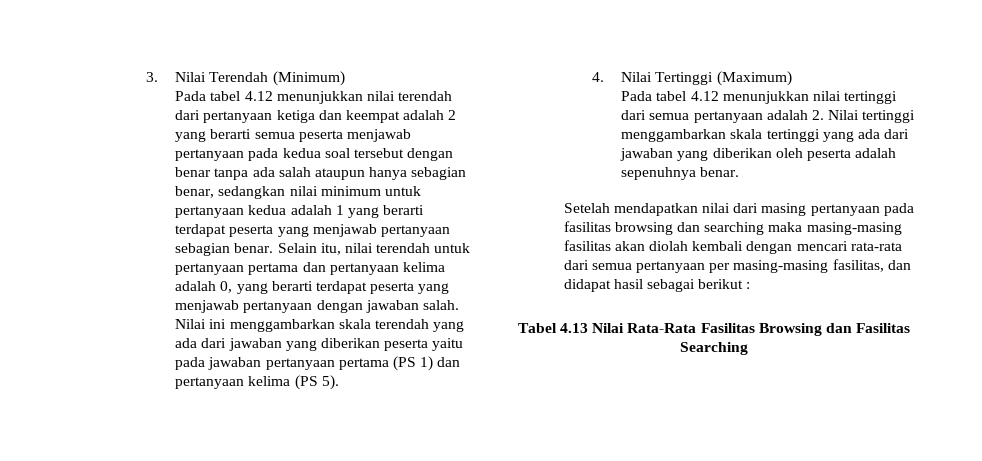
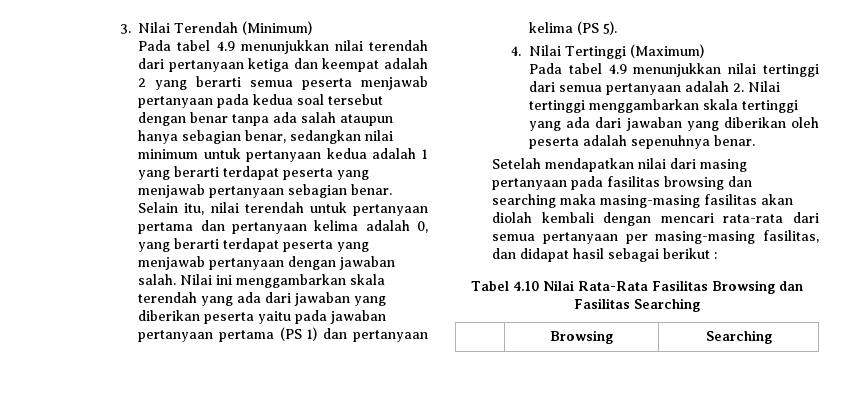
- Pada tabel 4.12 menunjukkan nilai terendah dari pertanyaan ketiga dan keempat adalah 2 yang berarti semua peserta menjawab pertanyaan pada kedua soal tersebut dengan benar tanpa ada salah ataupun hanya sebagian benar, sedangkan nilai minimum untuk pertanyaan kedua adalah 1 yang berarti terdapat peserta yang menjawab pertanyaan sebagian benar.
+ Pada tabel 4.9 menunjukkan nilai terendah dari pertanyaan ketiga dan keempat adalah 2 yang berarti semua peserta menjawab pertanyaan pada kedua soal tersebut dengan benar tanpa ada salah ataupun hanya sebagian benar, sedangkan nilai minimum untuk pertanyaan kedua adalah 1 yang berarti terdapat peserta yang menjawab pertanyaan sebagian benar.
- Pada tabel 4.12 menunjukkan nilai tertinggi dari semua pertanyaan adalah 2. Nilai tertinggi menggambarkan skala tertinggi yang ada dari jawaban yang diberikan oleh peserta adalah sepenuhnya benar.
+ Pada tabel 4.9 menunjukkan nilai tertinggi dari semua pertanyaan adalah 2. Nilai tertinggi menggambarkan skala tertinggi yang ada dari jawaban yang diberikan oleh peserta adalah sepenuhnya benar.
- Tabel 4.13 Nilai Rata-Rata Fasilitas Browsing dan Fasilitas Searching
+ Tabel 4.10 Nilai Rata-Rata Fasilitas Browsing dan Fasilitas Searching
+ | Browsing | Searching

